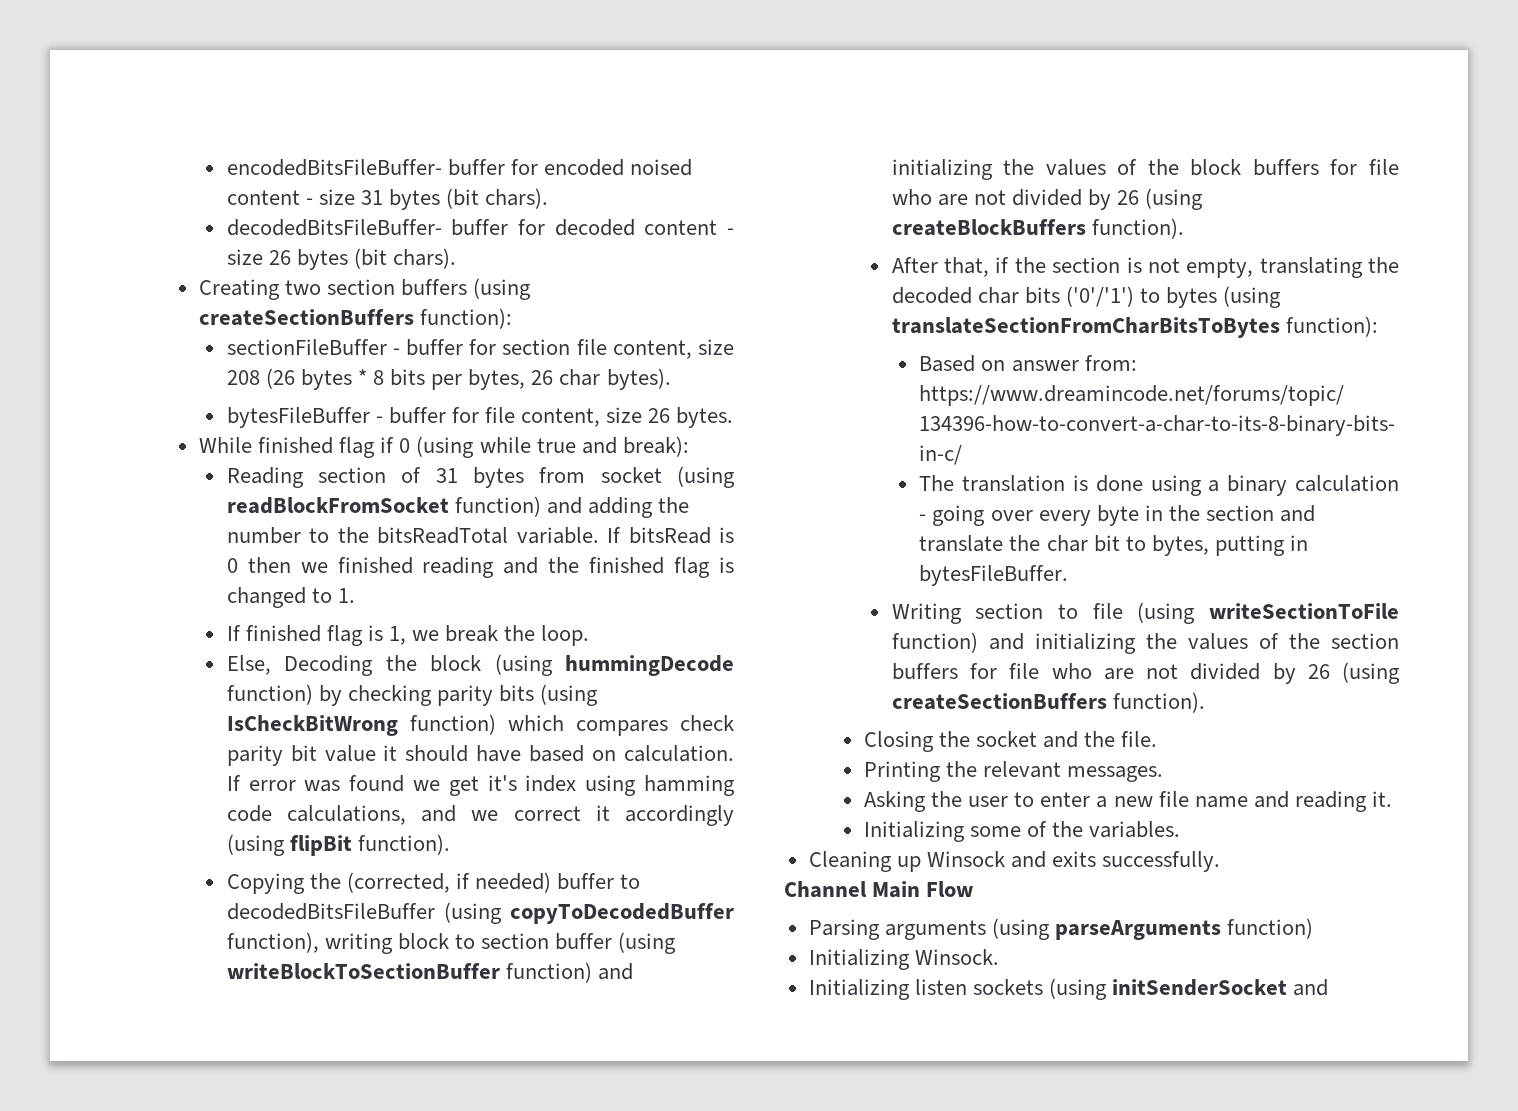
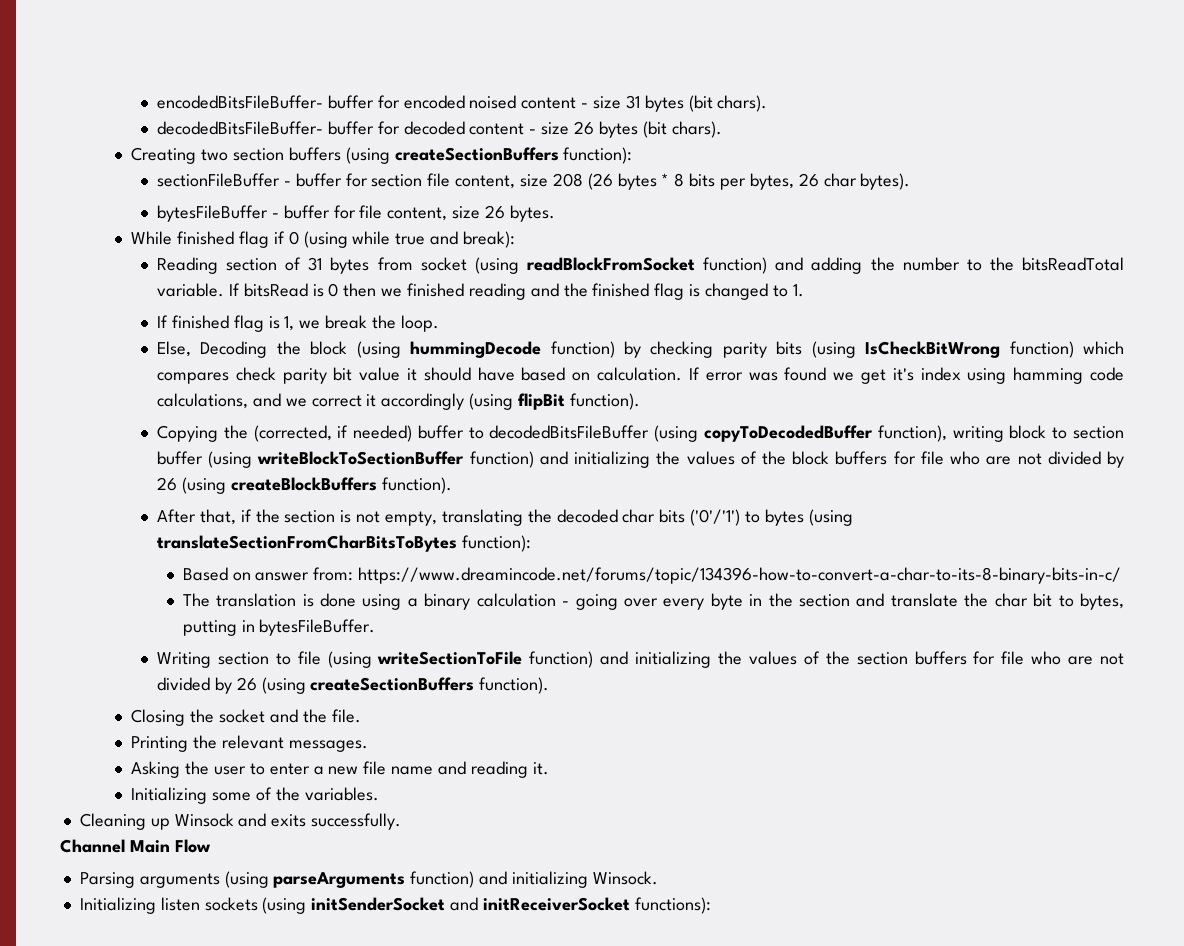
- Parsing arguments (using parseArguments function)
- Initializing Winsock.
+ Parsing arguments (using parseArguments function) and initializing Winsock.
- Initializing listen sockets (using initSenderSocket and
+ Initializing listen sockets (using initSenderSocket and initReceiverSocket functions):

